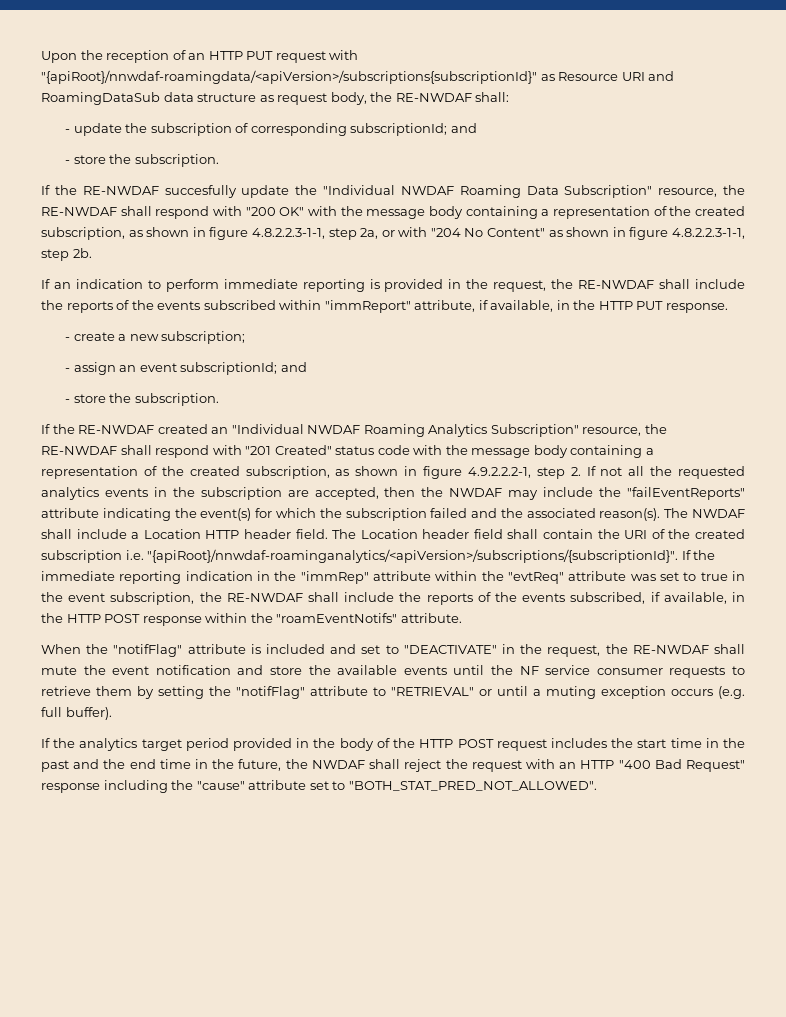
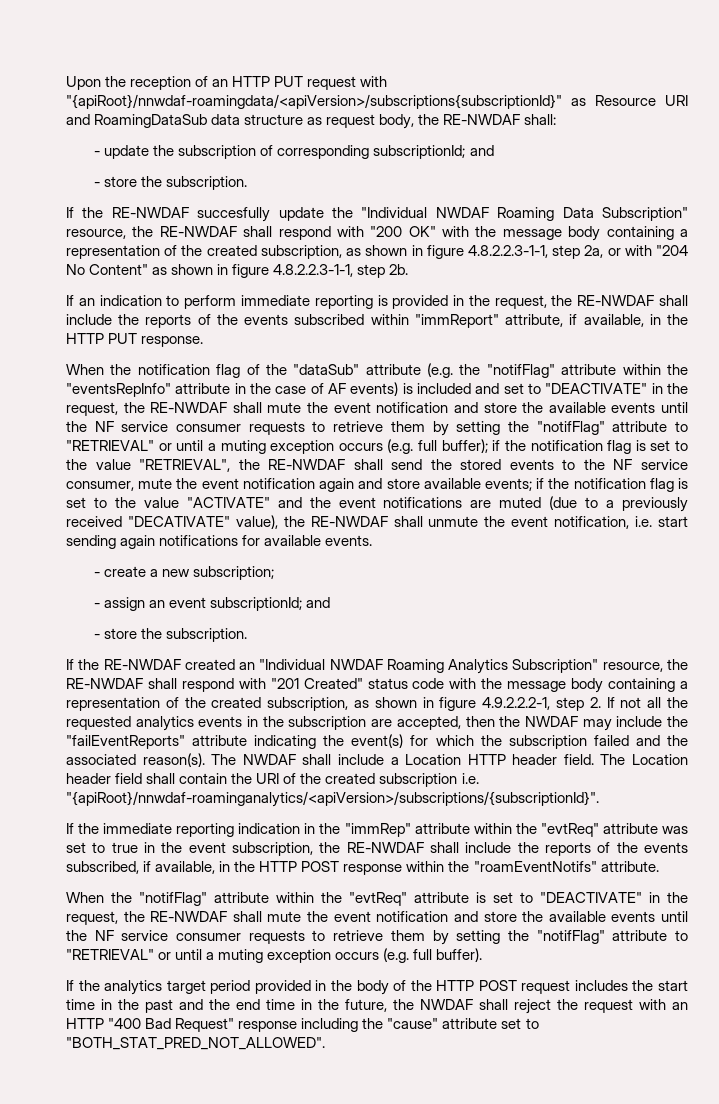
+ When the notification flag of the "dataSub" attribute (e.g. the "notifFlag" attribute within the "eventsRepInfo" attribute in the case of AF events) is included and set to "DEACTIVATE" in the request, the RE-NWDAF shall mute the event notification and store the available events until the NF service consumer requests to retrieve them by setting the "notifFlag" attribute to "RETRIEVAL" or until a muting exception occurs (e.g. full buffer); if the notification flag is set to the value "RETRIEVAL", the RE-NWDAF shall send the stored events to the NF service consumer, mute the event notification again and store available events; if the notification flag is set to the value "ACTIVATE" and the event notifications are muted (due to a previously received "DECATIVATE" value), the RE-NWDAF shall unmute the event notification, i.e. start sending again notifications for available events.
- The Location header field shall contain the URI of the created subscription i.e. "{apiRoot}/nnwdaf-roaminganalytics/<apiVersion>/subscriptions/{subscriptionId}". If the immediate reporting indication in the "immRep" attribute within the "evtReq" attribute was set to true in the event subscription, the RE-NWDAF shall include the reports of the events subscribed, if available, in the HTTP POST response within the "roamEventNotifs" attribute.
+ The Location header field shall contain the URI of the created subscription i.e. "{apiRoot}/nnwdaf-roaminganalytics/<apiVersion>/subscriptions/{subscriptionId}".
+ If the immediate reporting indication in the "immRep" attribute within the "evtReq" attribute was set to true in the event subscription, the RE-NWDAF shall include the reports of the events subscribed, if available, in the HTTP POST response within the "roamEventNotifs" attribute.
- When the "notifFlag" attribute is included and set to "DEACTIVATE" in the request, the RE-NWDAF shall mute the event notification and store the available events until the NF service consumer requests to retrieve them by setting the "notifFlag" attribute to "RETRIEVAL" or until a muting exception occurs (e.g. full buffer).
+ When the "notifFlag" attribute within the "evtReq" attribute is set to "DEACTIVATE" in the request, the RE-NWDAF shall mute the event notification and store the available events until the NF service consumer requests to retrieve them by setting the "notifFlag" attribute to "RETRIEVAL" or until a muting exception occurs (e.g. full buffer).

